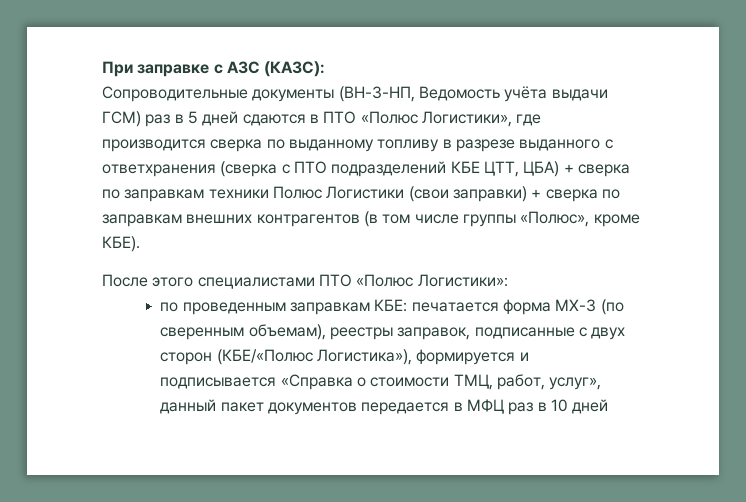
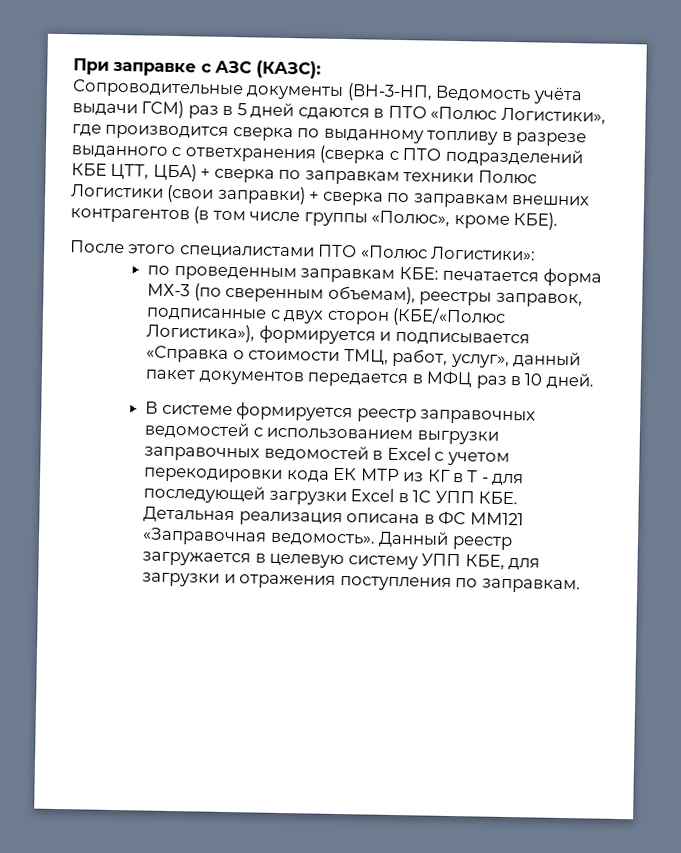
- по проведенным заправкам КБЕ: печатается форма МХ-3 (по сверенным объемам), реестры заправок, подписанные с двух сторон (КБЕ/«Полюс Логистика»), формируется и подписывается «Справка о стоимости ТМЦ, работ, услуг», данный пакет документов передается в МФЦ раз в 10 дней
+ по проведенным заправкам КБЕ: печатается форма МХ-3 (по сверенным объемам), реестры заправок, подписанные с двух сторон (КБЕ/«Полюс Логистика»), формируется и подписывается «Справка о стоимости ТМЦ, работ, услуг», данный пакет документов передается в МФЦ раз в 10 дней.
+ В системе формируется реестр заправочных ведомостей с использованием выгрузки заправочных ведомостей в Excel с учетом перекодировки кода ЕК МТР из КГ в Т - для последующей загрузки Excel в 1С УПП КБЕ. Детальная реализация описана в ФС MM121 «Заправочная ведомость». Данный реестр загружается в целевую систему УПП КБЕ, для загрузки и отражения поступления по заправкам.

